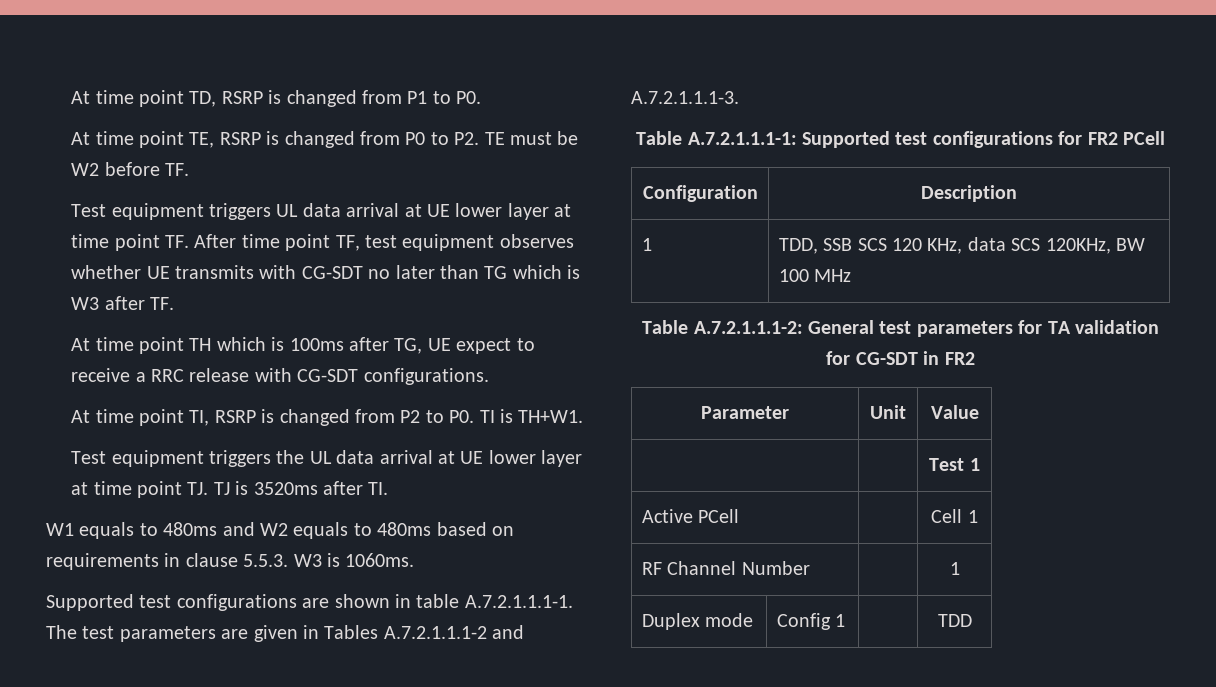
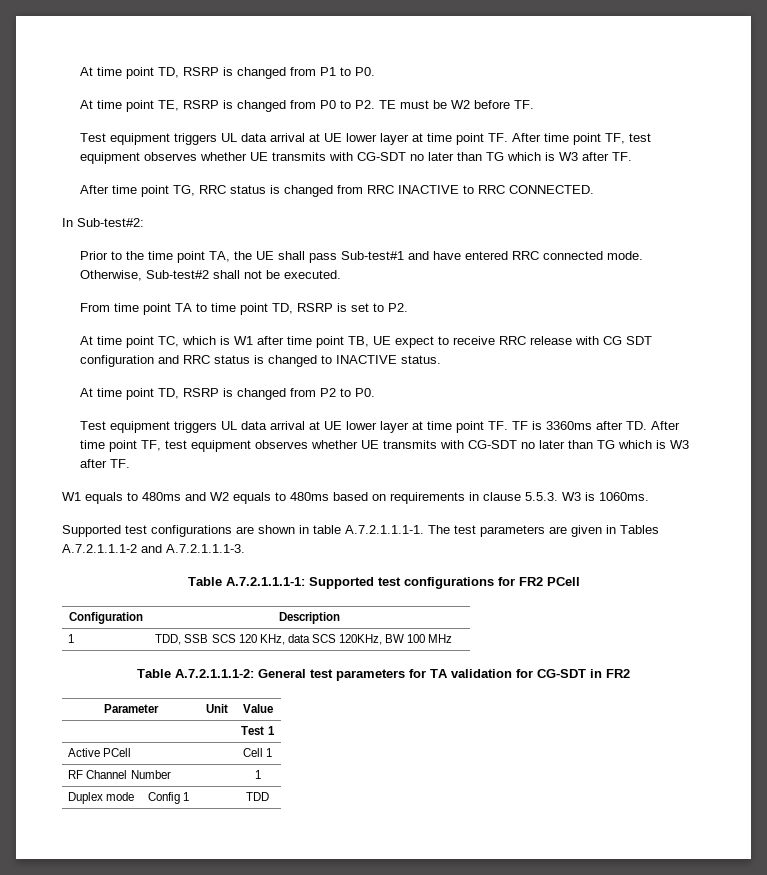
- At time point TH which is 100ms after TG, UE expect to receive a RRC release with CG-SDT configurations.
- At time point TI, RSRP is changed from P2 to P0. TI is TH+W1.
- Test equipment triggers the UL data arrival at UE lower layer at time point TJ. TJ is 3520ms after TI.
+ After time point TG, RRC status is changed from RRC INACTIVE to RRC CONNECTED.
+ In Sub-test#2:
+ Prior to the time point TA, the UE shall pass Sub-test#1 and have entered RRC connected mode. Otherwise, Sub-test#2 shall not be executed.
+ From time point TA to time point TD, RSRP is set to P2.
+ At time point TC, which is W1 after time point TB, UE expect to receive RRC release with CG SDT configuration and RRC status is changed to INACTIVE status.
+ At time point TD, RSRP is changed from P2 to P0.
+ Test equipment triggers UL data arrival at UE lower layer at time point TF. TF is 3360ms after TD. After time point TF, test equipment observes whether UE transmits with CG-SDT no later than TG which is W3 after TF.

